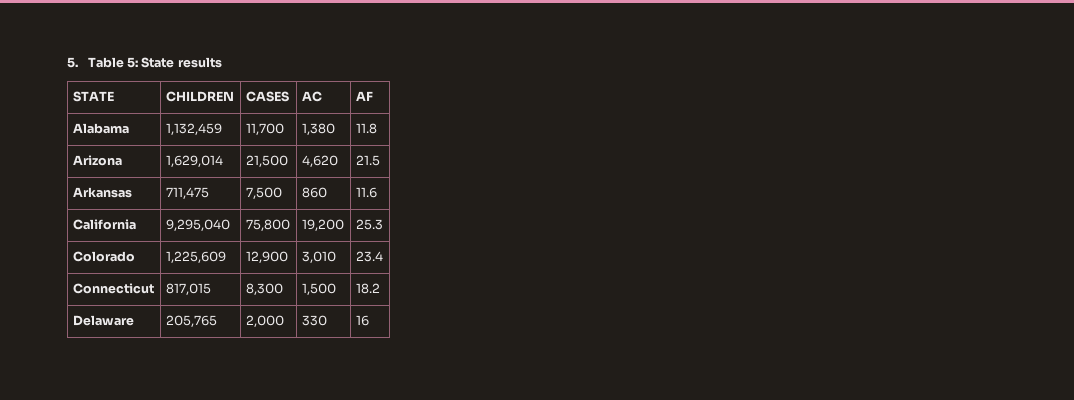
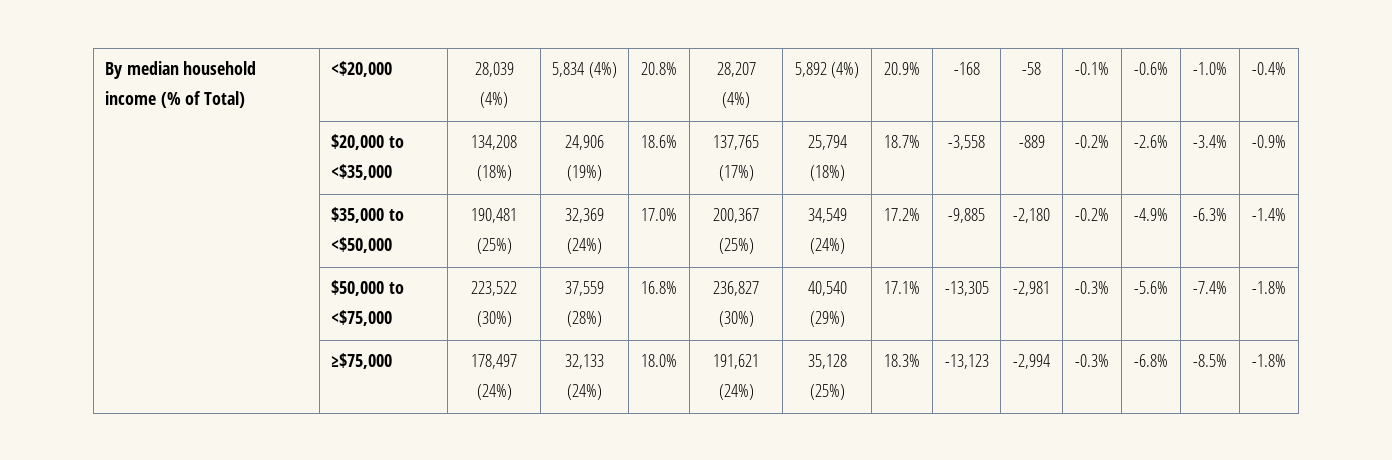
- 5. Table 5: State results
- STATE | CHILDREN | CASES | AC | AF
- Alabama | 1,132,459 | 11,700 | 1,380 | 11.8
- Arizona | 1,629,014 | 21,500 | 4,620 | 21.5
- Arkansas | 711,475 | 7,500 | 860 | 11.6
- California | 9,295,040 | 75,800 | 19,200 | 25.3
- Colorado | 1,225,609 | 12,900 | 3,010 | 23.4
- Connecticut | 817,015 | 8,300 | 1,500 | 18.2
- Delaware | 205,765 | 2,000 | 330 | 16
+ By median household income (% of Total) | <$20,000 | 28,039 (4%) | 5,834 (4%) | 20.8% | 28,207 (4%) | 5,892 (4%) | 20.9% | -168 | -58 | -0.1% | -0.6% | -1.0% | -0.4%
+ | $20,000 to <$35,000 | 134,208 (18%) | 24,906 (19%) | 18.6% | 137,765 (17%) | 25,794 (18%) | 18.7% | -3,558 | -889 | -0.2% | -2.6% | -3.4% | -0.9%
+ | $35,000 to <$50,000 | 190,481 (25%) | 32,369 (24%) | 17.0% | 200,367 (25%) | 34,549 (24%) | 17.2% | -9,885 | -2,180 | -0.2% | -4.9% | -6.3% | -1.4%
+ | $50,000 to <$75,000 | 223,522 (30%) | 37,559 (28%) | 16.8% | 236,827 (30%) | 40,540 (29%) | 17.1% | -13,305 | -2,981 | -0.3% | -5.6% | -7.4% | -1.8%
+ | ≥$75,000 | 178,497 (24%) | 32,133 (24%) | 18.0% | 191,621 (24%) | 35,128 (25%) | 18.3% | -13,123 | -2,994 | -0.3% | -6.8% | -8.5% | -1.8%

